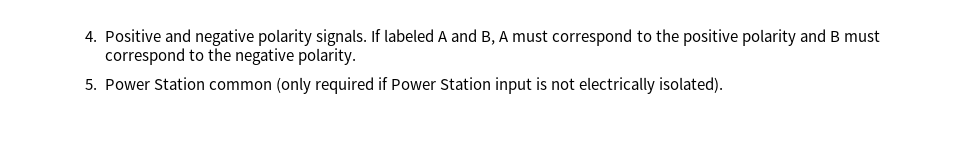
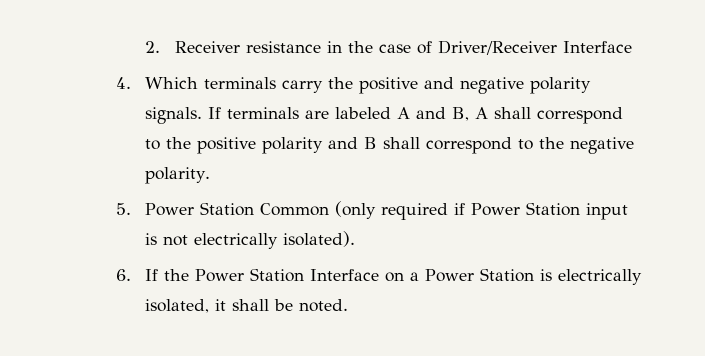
- 4. Positive and negative polarity signals.
+ 2. Receiver resistance in the case of Driver/Receiver Interface
+ 4. Which terminals carry the positive and negative polarity signals.
- If labeled A and B, A must correspond to the positive polarity and B must correspond to the negative polarity.
+ If terminals are labeled A and B, A shall correspond to the positive polarity and B shall correspond to the negative polarity.
- 5. Power Station common (only required if Power Station input is not electrically isolated).
+ 5. Power Station Common (only required if Power Station input is not electrically isolated).
+ 6. If the Power Station Interface on a Power Station is electrically isolated, it shall be noted.

